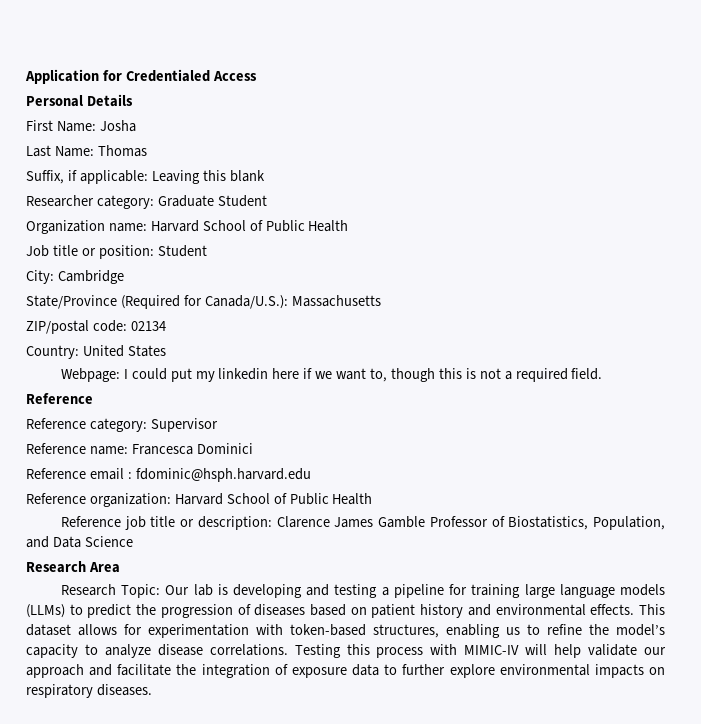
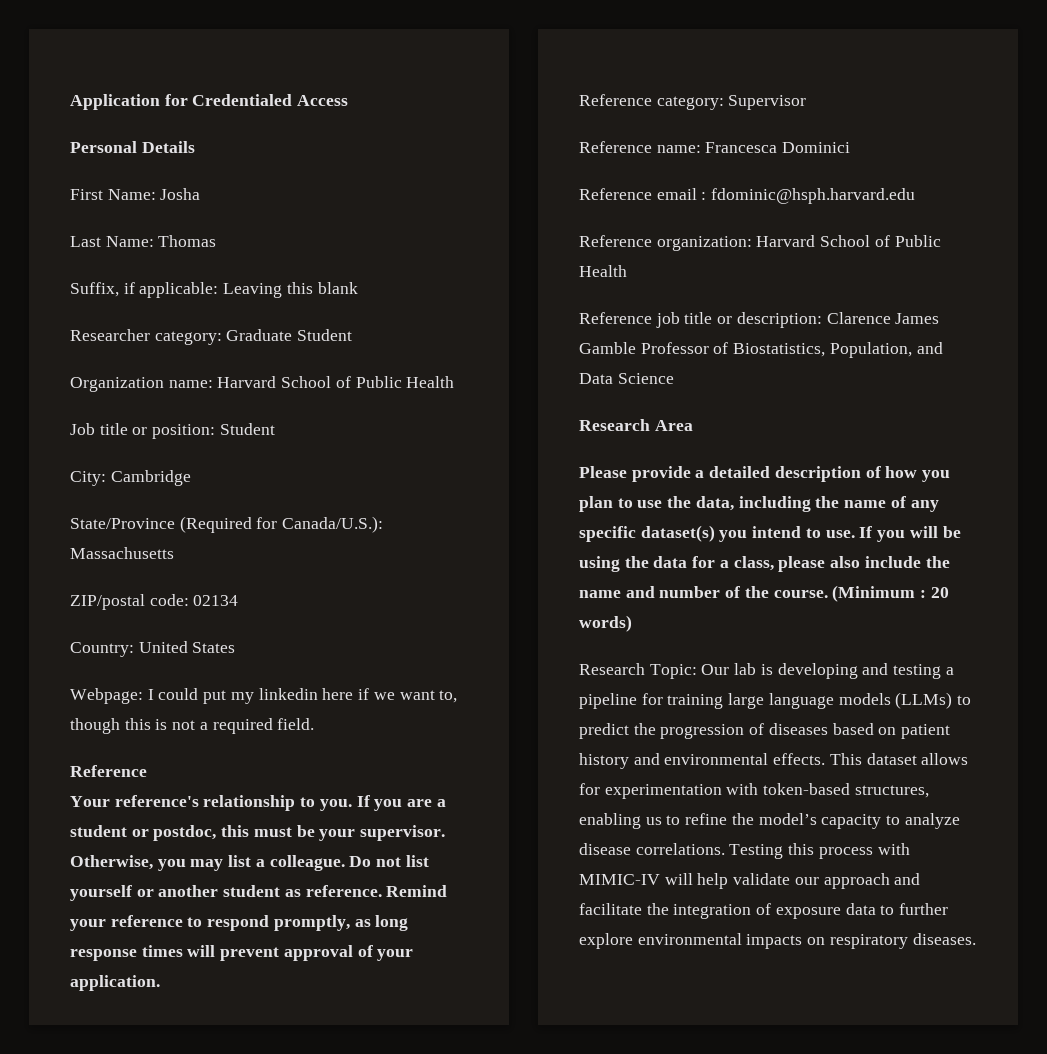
+ Your reference's relationship to you. If you are a student or postdoc, this must be your supervisor. Otherwise, you may list a colleague. Do not list yourself or another student as reference. Remind your reference to respond promptly, as long response times will prevent approval of your application.
+ Please provide a detailed description of how you plan to use the data, including the name of any specific dataset(s) you intend to use. If you will be using the data for a class, please also include the name and number of the course. (Minimum : 20 words)

